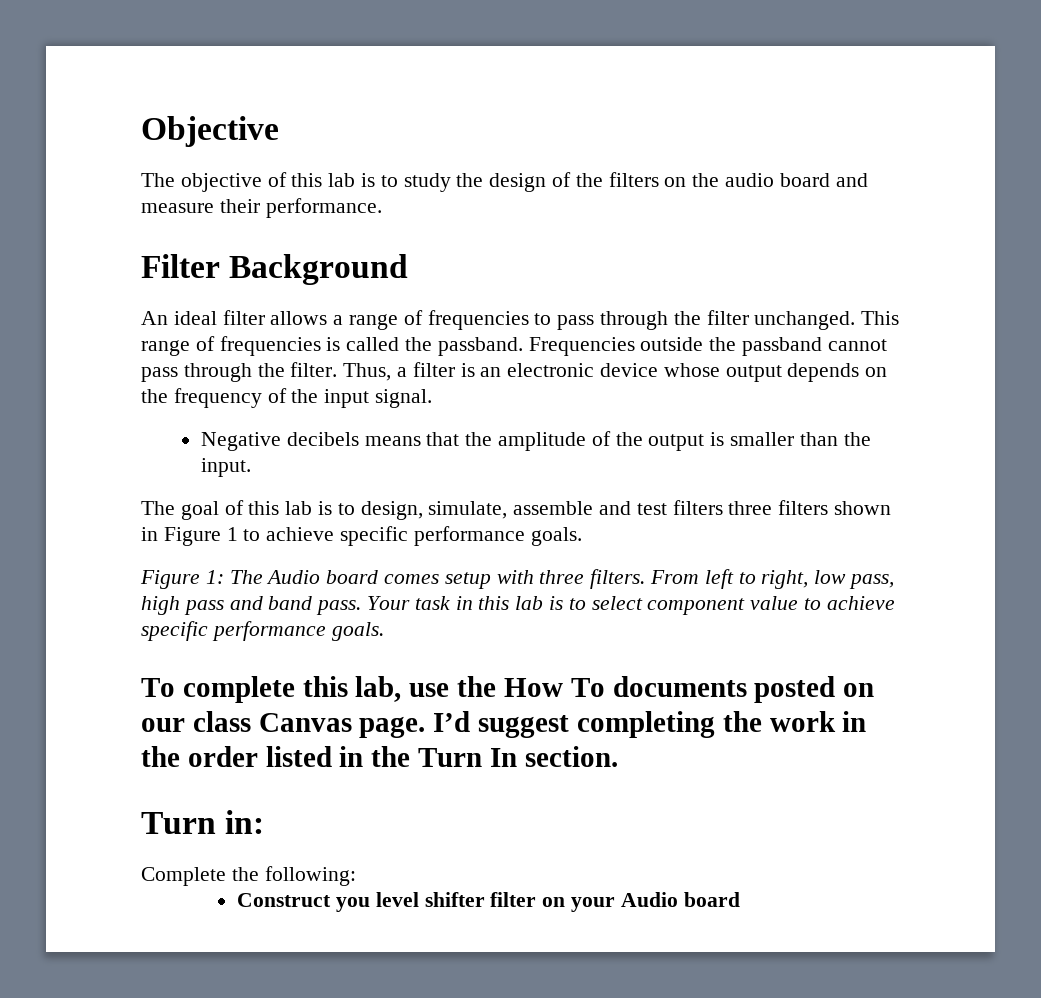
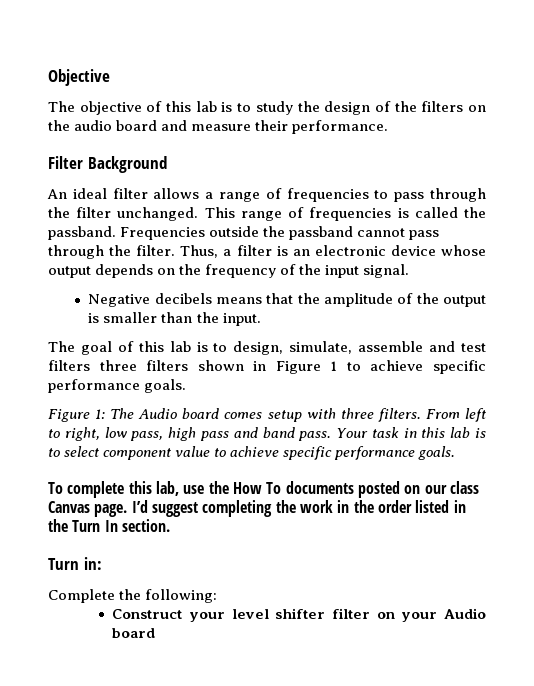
- Construct you level shifter filter on your Audio board
+ Construct your level shifter filter on your Audio board

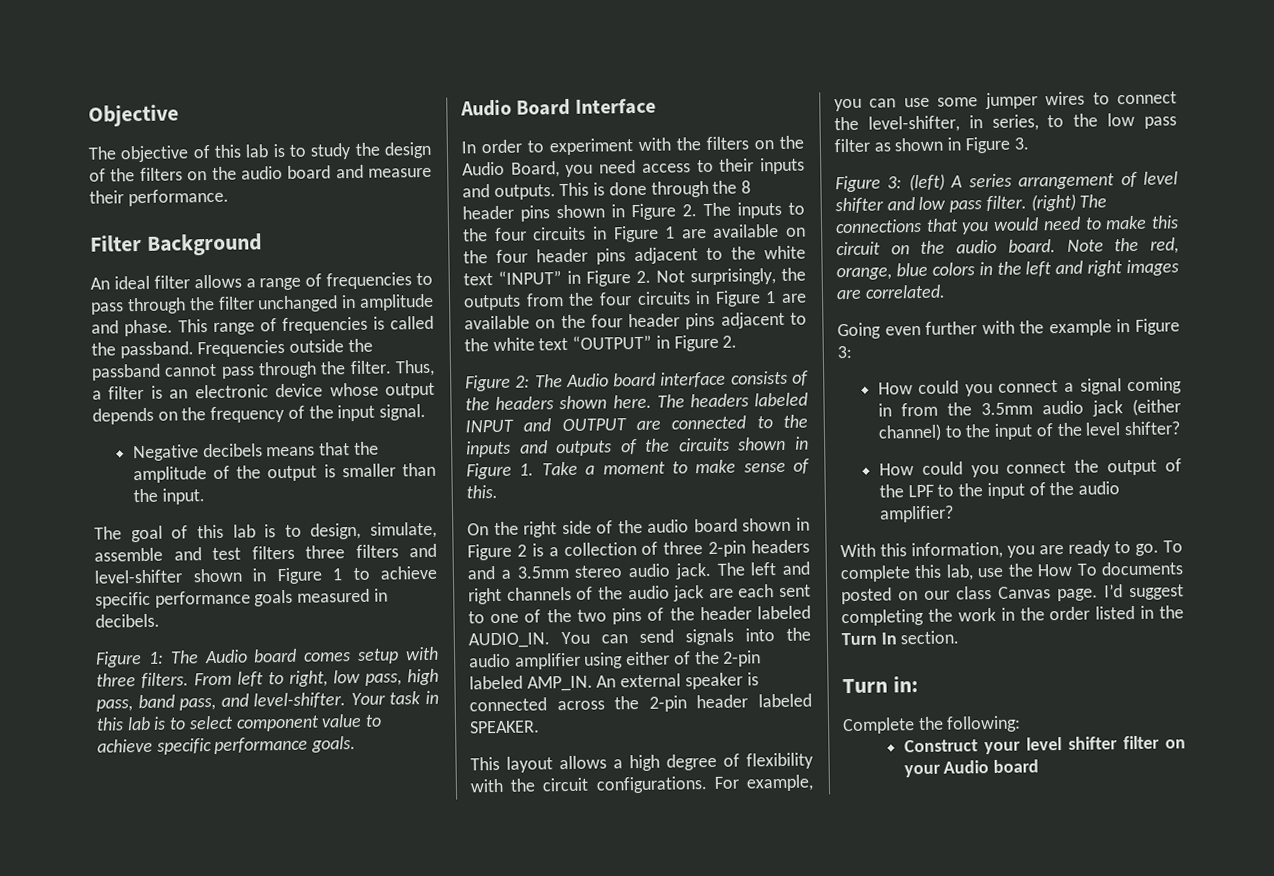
- An ideal filter allows a range of frequencies to pass through the filter unchanged.
+ An ideal filter allows a range of frequencies to pass through the filter unchanged in amplitude and phase.
- The goal of this lab is to design, simulate, assemble and test filters three filters shown in Figure 1 to achieve specific performance goals.
+ The goal of this lab is to design, simulate, assemble and test filters three filters and level-shifter shown in Figure 1 to achieve specific performance goals measured in decibels.
- From left to right, low pass, high pass and band pass.
+ From left to right, low pass, high pass, band pass, and level-shifter.
+ Audio Board Interface
+ In order to experiment with the filters on the Audio Board, you need access to their inputs and outputs. This is done through the 8 header pins shown in Figure 2. The inputs to the four circuits in Figure 1 are available on the four header pins adjacent to the white text “INPUT” in Figure 2. Not surprisingly, the outputs from the four circuits in Figure 1 are available on the four header pins adjacent to the white text “OUTPUT” in Figure 2.
+ Figure 2: The Audio board interface consists of the headers shown here. The headers labeled INPUT and OUTPUT are connected to the inputs and outputs of the circuits shown in Figure 1. Take a moment to make sense of this.
+ On the right side of the audio board shown in Figure 2 is a collection of three 2-pin headers and a 3.5mm stereo audio jack. The left and right channels of the audio jack are each sent to one of the two pins of the header labeled AUDIO_IN. You can send signals into the audio amplifier using either of the 2-pin labeled AMP_IN. An external speaker is connected across the 2-pin header labeled SPEAKER.
+ This layout allows a high degree of flexibility with the circuit configurations. For example, you can use some jumper wires to connect the level-shifter, in series, to the low pass filter as shown in Figure 3.
+ Figure 3: (left) A series arrangement of level shifter and low pass filter. (right) The connections that you would need to make this circuit on the audio board. Note the red, orange, blue colors in the left and right images are correlated.
+ Going even further with the example in Figure 3:
+ How could you connect a signal coming in from the 3.5mm audio jack (either channel) to the input of the level shifter?
+ How could you connect the output of the LPF to the input of the audio amplifier?
+ With this information, you are ready to go.

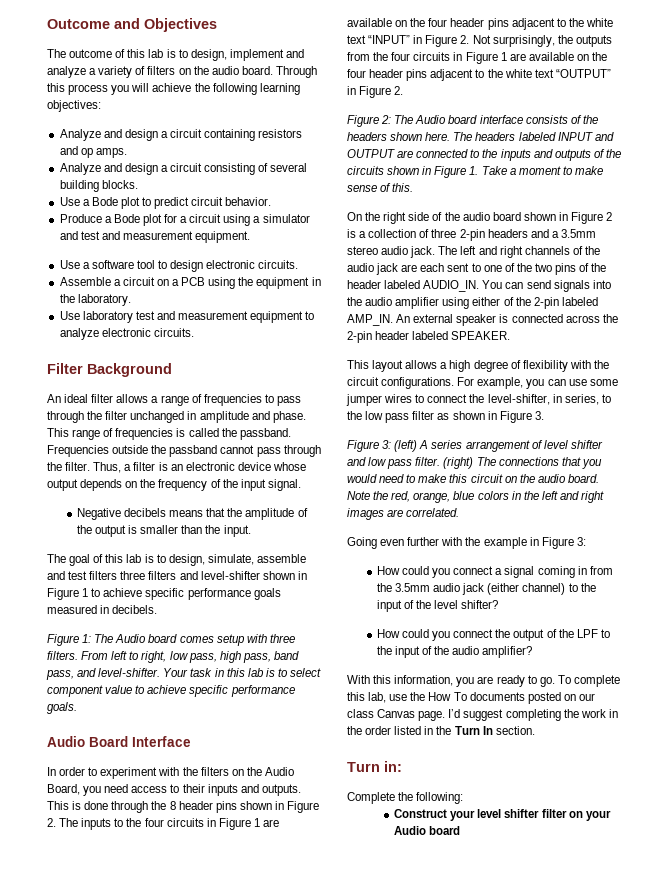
- Objective
- The objective of this lab is to study the design of the filters on the audio board and measure their performance.
+ Outcome and Objectives
+ The outcome of this lab is to design, implement and analyze a variety of filters on the audio board. Through this process you will achieve the following learning objectives:
+ Analyze and design a circuit containing resistors and op amps.
+ Analyze and design a circuit consisting of several building blocks.
+ Use a Bode plot to predict circuit behavior.
+ Produce a Bode plot for a circuit using a simulator and test and measurement equipment.
+ Use a software tool to design electronic circuits.
+ Assemble a circuit on a PCB using the equipment in the laboratory.
+ Use laboratory test and measurement equipment to analyze electronic circuits.

